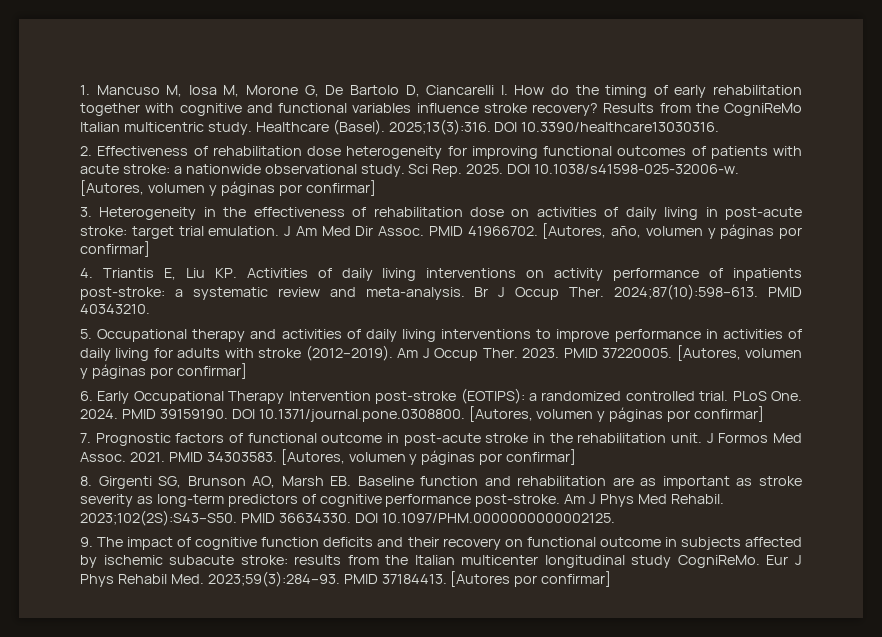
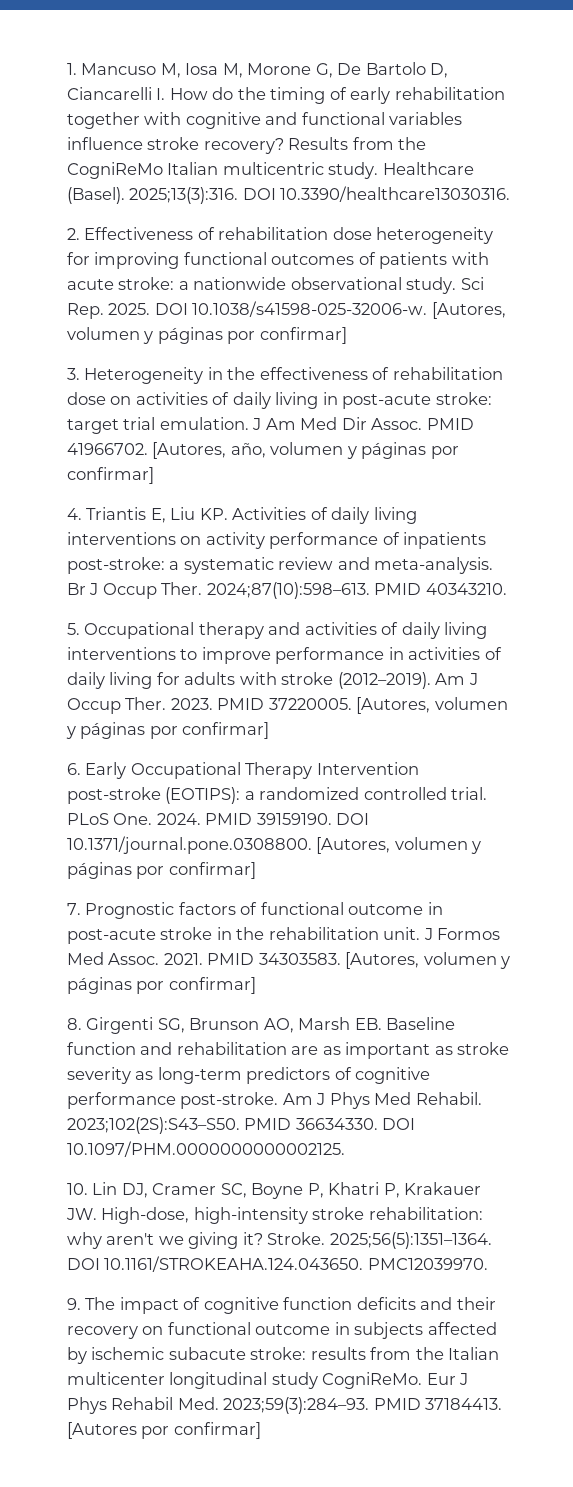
+ 10. Lin DJ, Cramer SC, Boyne P, Khatri P, Krakauer JW. High-dose, high-intensity stroke rehabilitation: why aren't we giving it? Stroke. 2025;56(5):1351–1364. DOI 10.1161/STROKEAHA.124.043650. PMC12039970.

